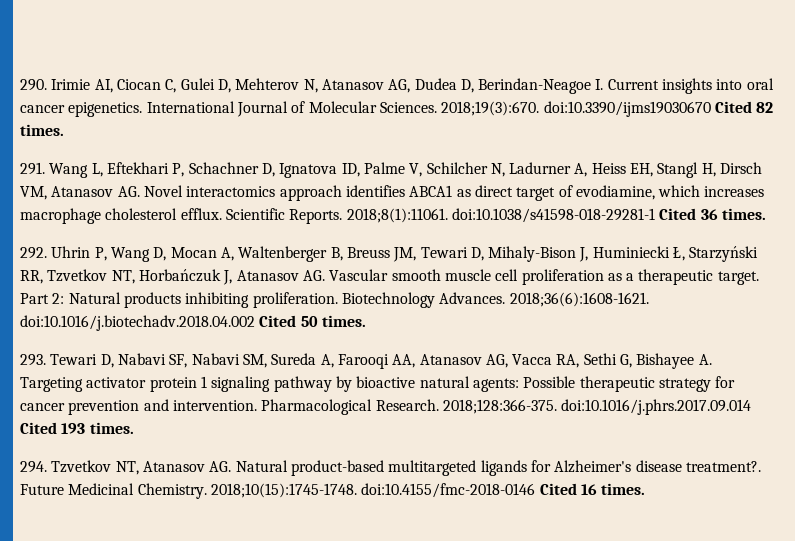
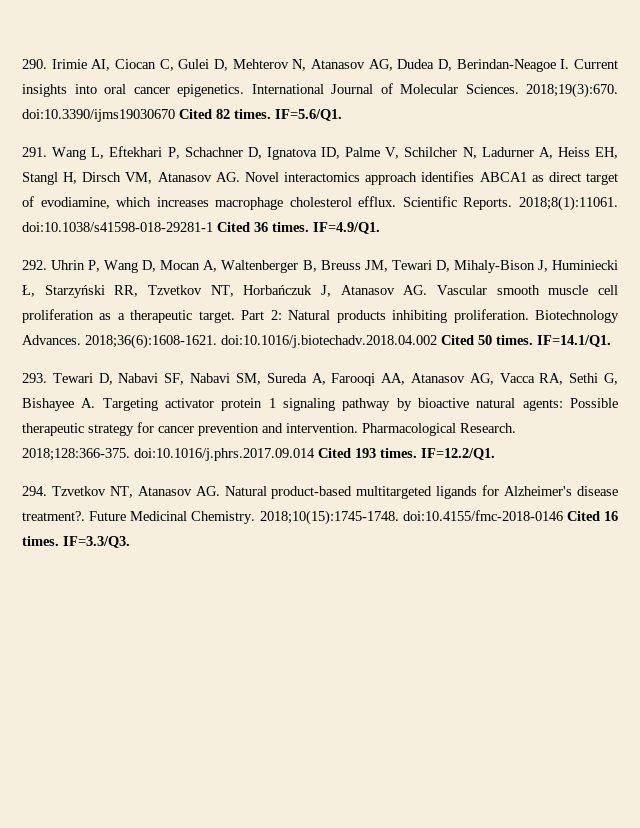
+ IF=5.6/Q1.
+ IF=4.9/Q1.
+ IF=14.1/Q1.
+ IF=12.2/Q1.
+ IF=3.3/Q3.

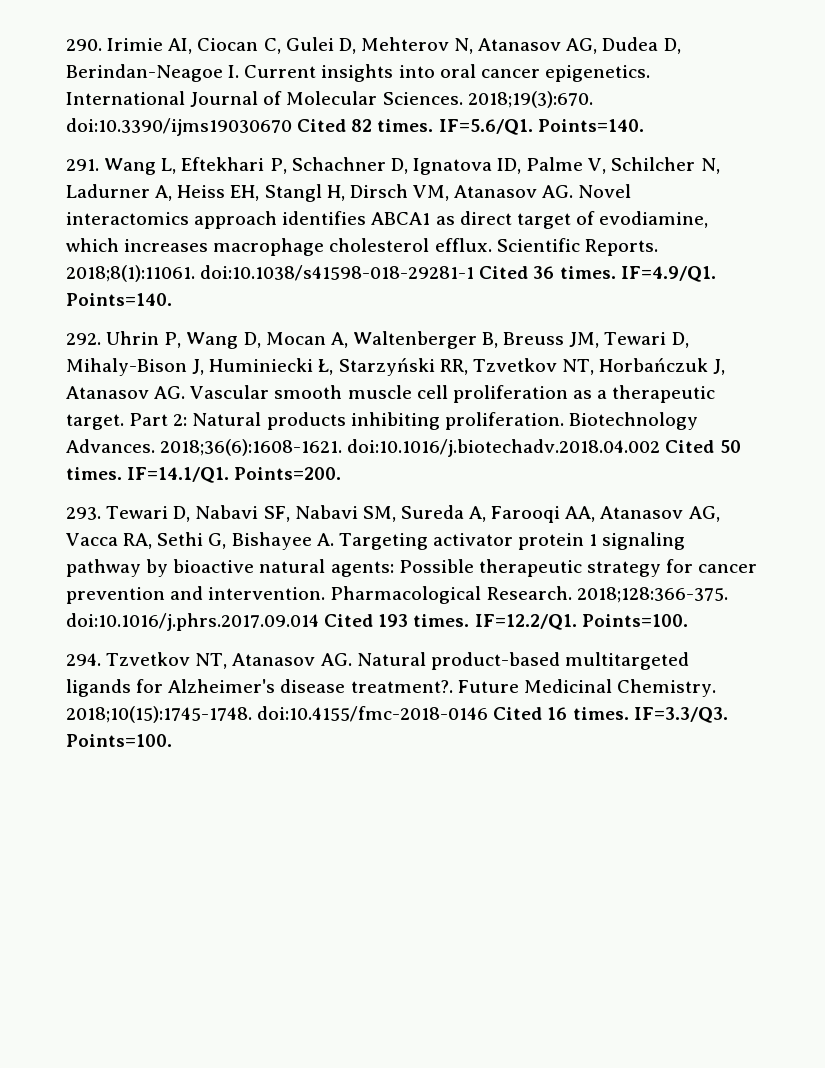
- IF=5.6/Q1.
+ IF=5.6/Q1. Points=140.
- IF=4.9/Q1.
+ IF=4.9/Q1. Points=140.
- IF=14.1/Q1.
+ IF=14.1/Q1. Points=200.
- IF=12.2/Q1.
+ IF=12.2/Q1. Points=100.
- IF=3.3/Q3.
+ IF=3.3/Q3. Points=100.

